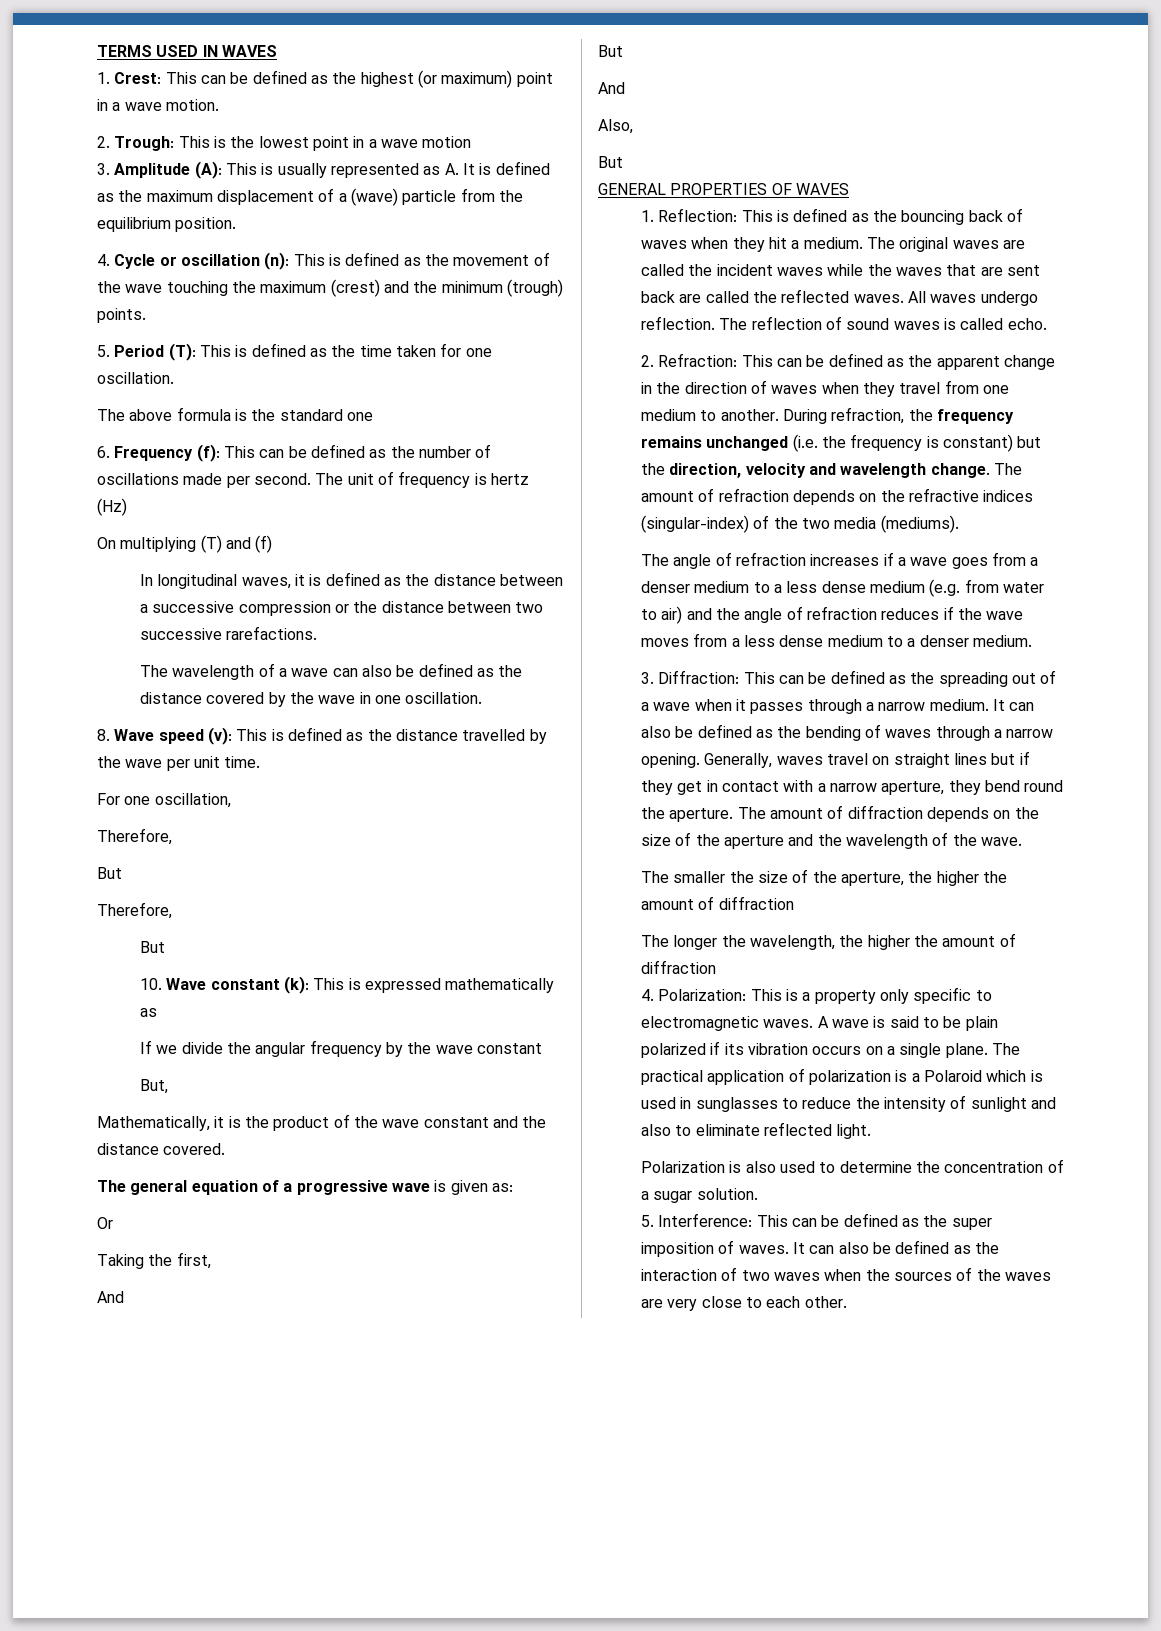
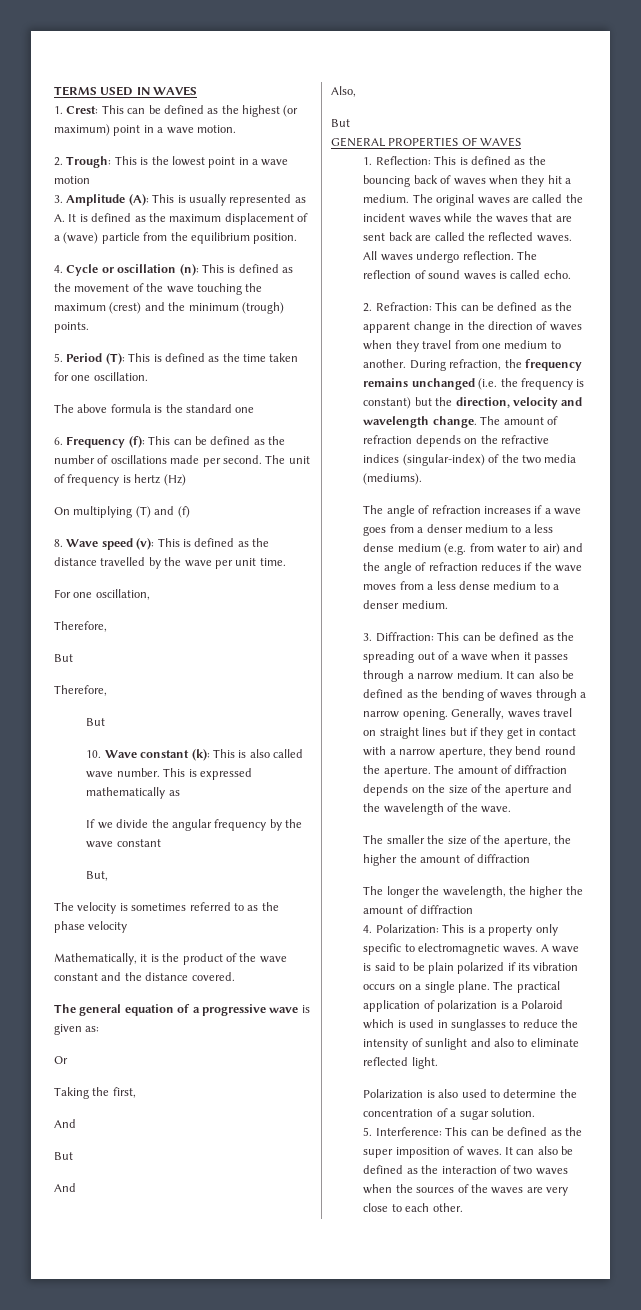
- In longitudinal waves, it is defined as the distance between a successive compression or the distance between two successive rarefactions.
- The wavelength of a wave can also be defined as the distance covered by the wave in one oscillation.
- 10. Wave constant (k): This is expressed mathematically as
+ 10. Wave constant (k): This is also called wave number. This is expressed mathematically as
+ The velocity is sometimes referred to as the phase velocity

